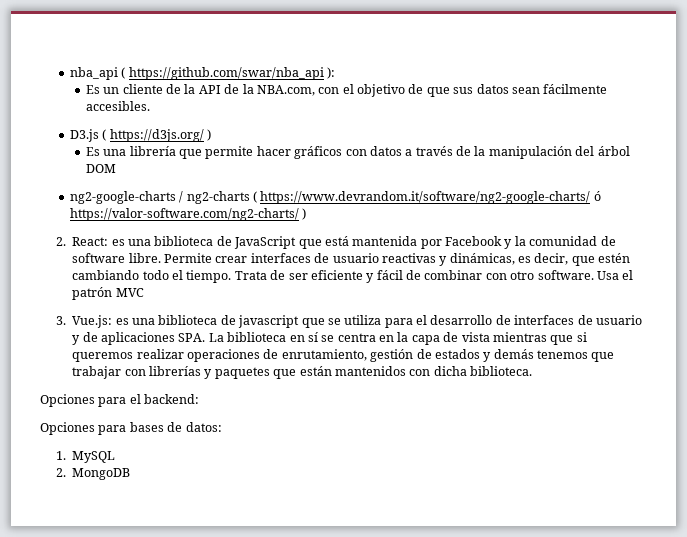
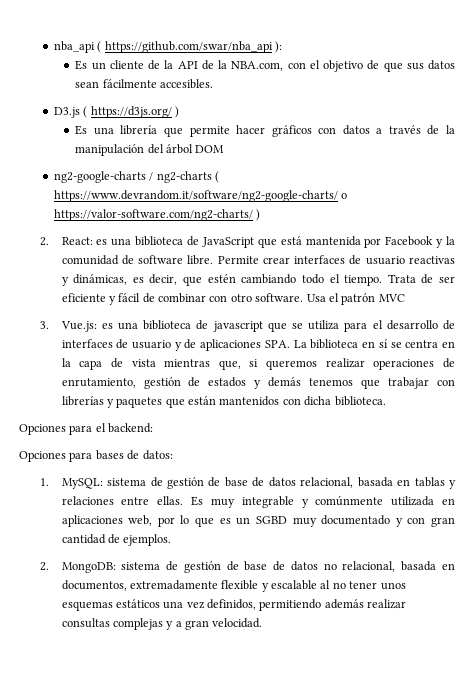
- ng2-google-charts / ng2-charts ( https://www.devrandom.it/software/ng2-google-charts/ ó https://valor-software.com/ng2-charts/ )
+ ng2-google-charts / ng2-charts ( https://www.devrandom.it/software/ng2-google-charts/ o https://valor-software.com/ng2-charts/ )
- 3. Vue.js: es una biblioteca de javascript que se utiliza para el desarrollo de interfaces de usuario y de aplicaciones SPA. La biblioteca en sí se centra en la capa de vista mientras que si queremos realizar operaciones de enrutamiento, gestión de estados y demás tenemos que trabajar con librerías y paquetes que están mantenidos con dicha biblioteca.
+ 3. Vue.js: es una biblioteca de javascript que se utiliza para el desarrollo de interfaces de usuario y de aplicaciones SPA. La biblioteca en sí se centra en la capa de vista mientras que, si queremos realizar operaciones de enrutamiento, gestión de estados y demás tenemos que trabajar con librerías y paquetes que están mantenidos con dicha biblioteca.
- 1. MySQL
- 2. MongoDB
+ 1. MySQL: sistema de gestión de base de datos relacional, basada en tablas y relaciones entre ellas. Es muy integrable y comúnmente utilizada en aplicaciones web, por lo que es un SGBD muy documentado y con gran cantidad de ejemplos.
+ 2. MongoDB: sistema de gestión de base de datos no relacional, basada en documentos, extremadamente flexible y escalable al no tener unos esquemas estáticos una vez definidos, permitiendo además realizar consultas complejas y a gran velocidad.

